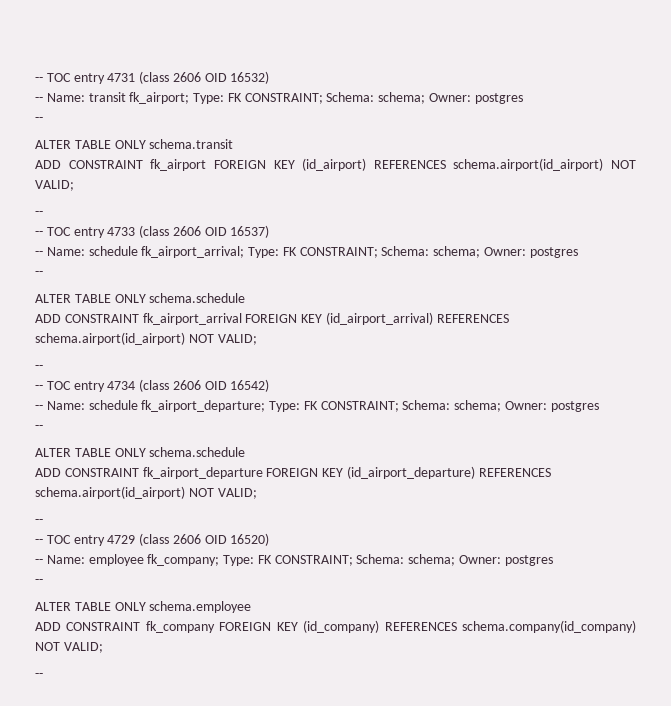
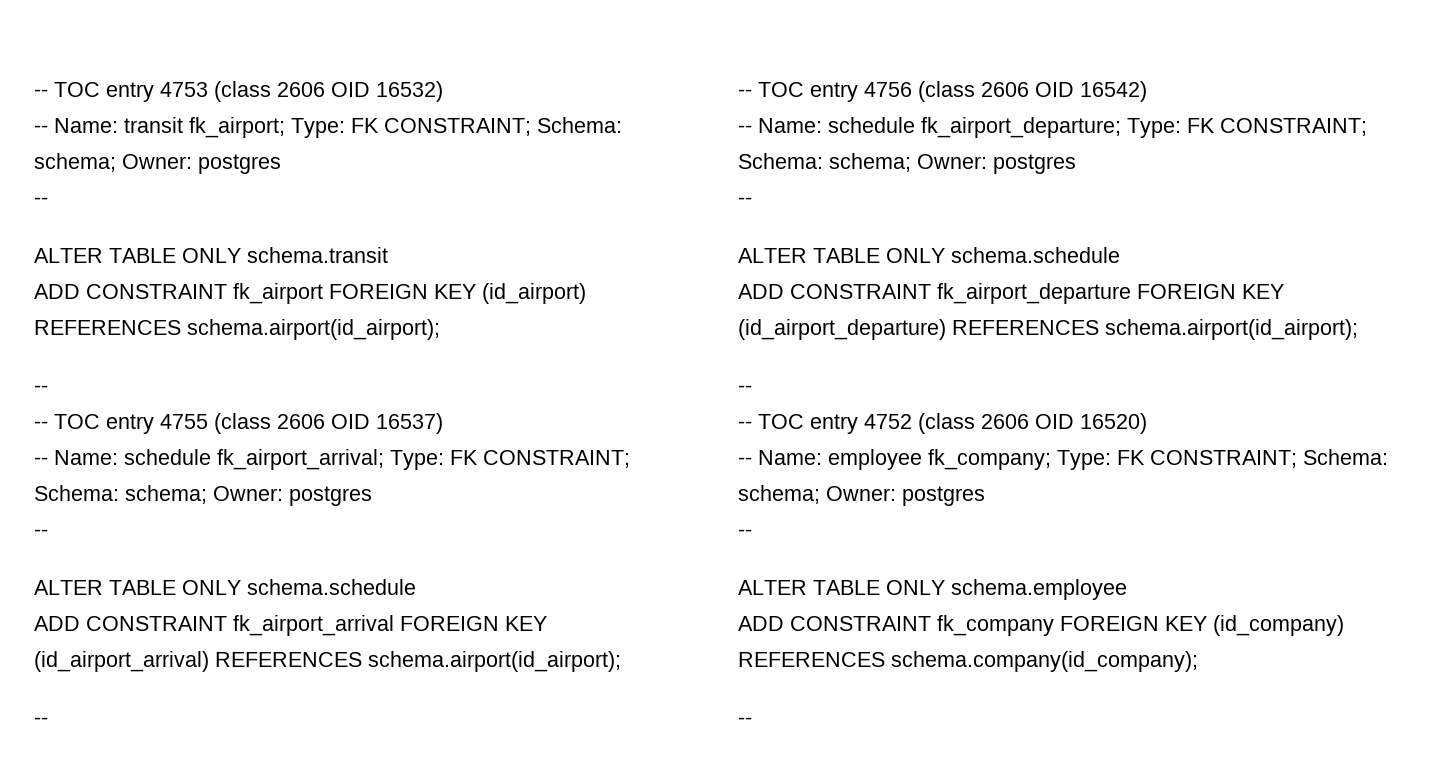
- -- TOC entry 4731 (class 2606 OID 16532)
+ -- TOC entry 4753 (class 2606 OID 16532)
- ADD CONSTRAINT fk_airport FOREIGN KEY (id_airport) REFERENCES schema.airport(id_airport) NOT VALID;
+ ADD CONSTRAINT fk_airport FOREIGN KEY (id_airport) REFERENCES schema.airport(id_airport);
  --
- -- TOC entry 4733 (class 2606 OID 16537)
+ -- TOC entry 4755 (class 2606 OID 16537)
- ADD CONSTRAINT fk_airport_arrival FOREIGN KEY (id_airport_arrival) REFERENCES schema.airport(id_airport) NOT VALID;
+ ADD CONSTRAINT fk_airport_arrival FOREIGN KEY (id_airport_arrival) REFERENCES schema.airport(id_airport);
  --
- -- TOC entry 4734 (class 2606 OID 16542)
+ -- TOC entry 4756 (class 2606 OID 16542)
- ADD CONSTRAINT fk_airport_departure FOREIGN KEY (id_airport_departure) REFERENCES schema.airport(id_airport) NOT VALID;
+ ADD CONSTRAINT fk_airport_departure FOREIGN KEY (id_airport_departure) REFERENCES schema.airport(id_airport);
  --
- -- TOC entry 4729 (class 2606 OID 16520)
+ -- TOC entry 4752 (class 2606 OID 16520)
- ADD CONSTRAINT fk_company FOREIGN KEY (id_company) REFERENCES schema.company(id_company) NOT VALID;
+ ADD CONSTRAINT fk_company FOREIGN KEY (id_company) REFERENCES schema.company(id_company);

